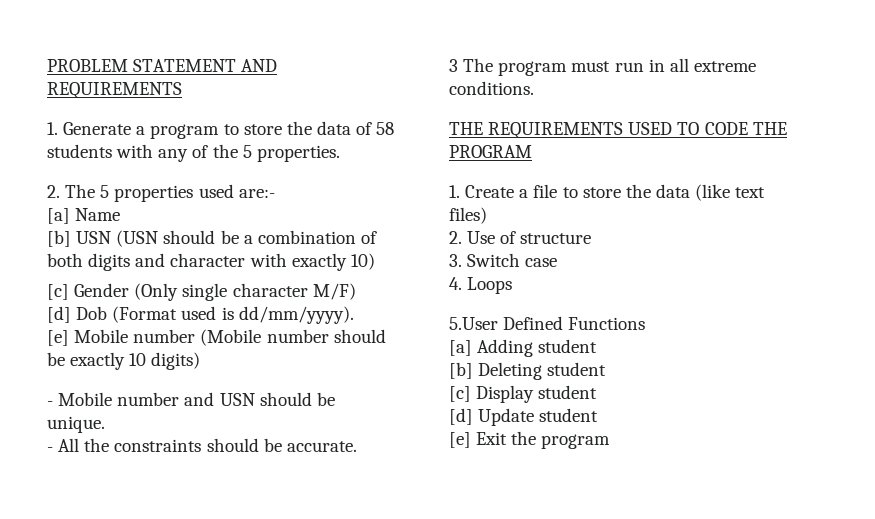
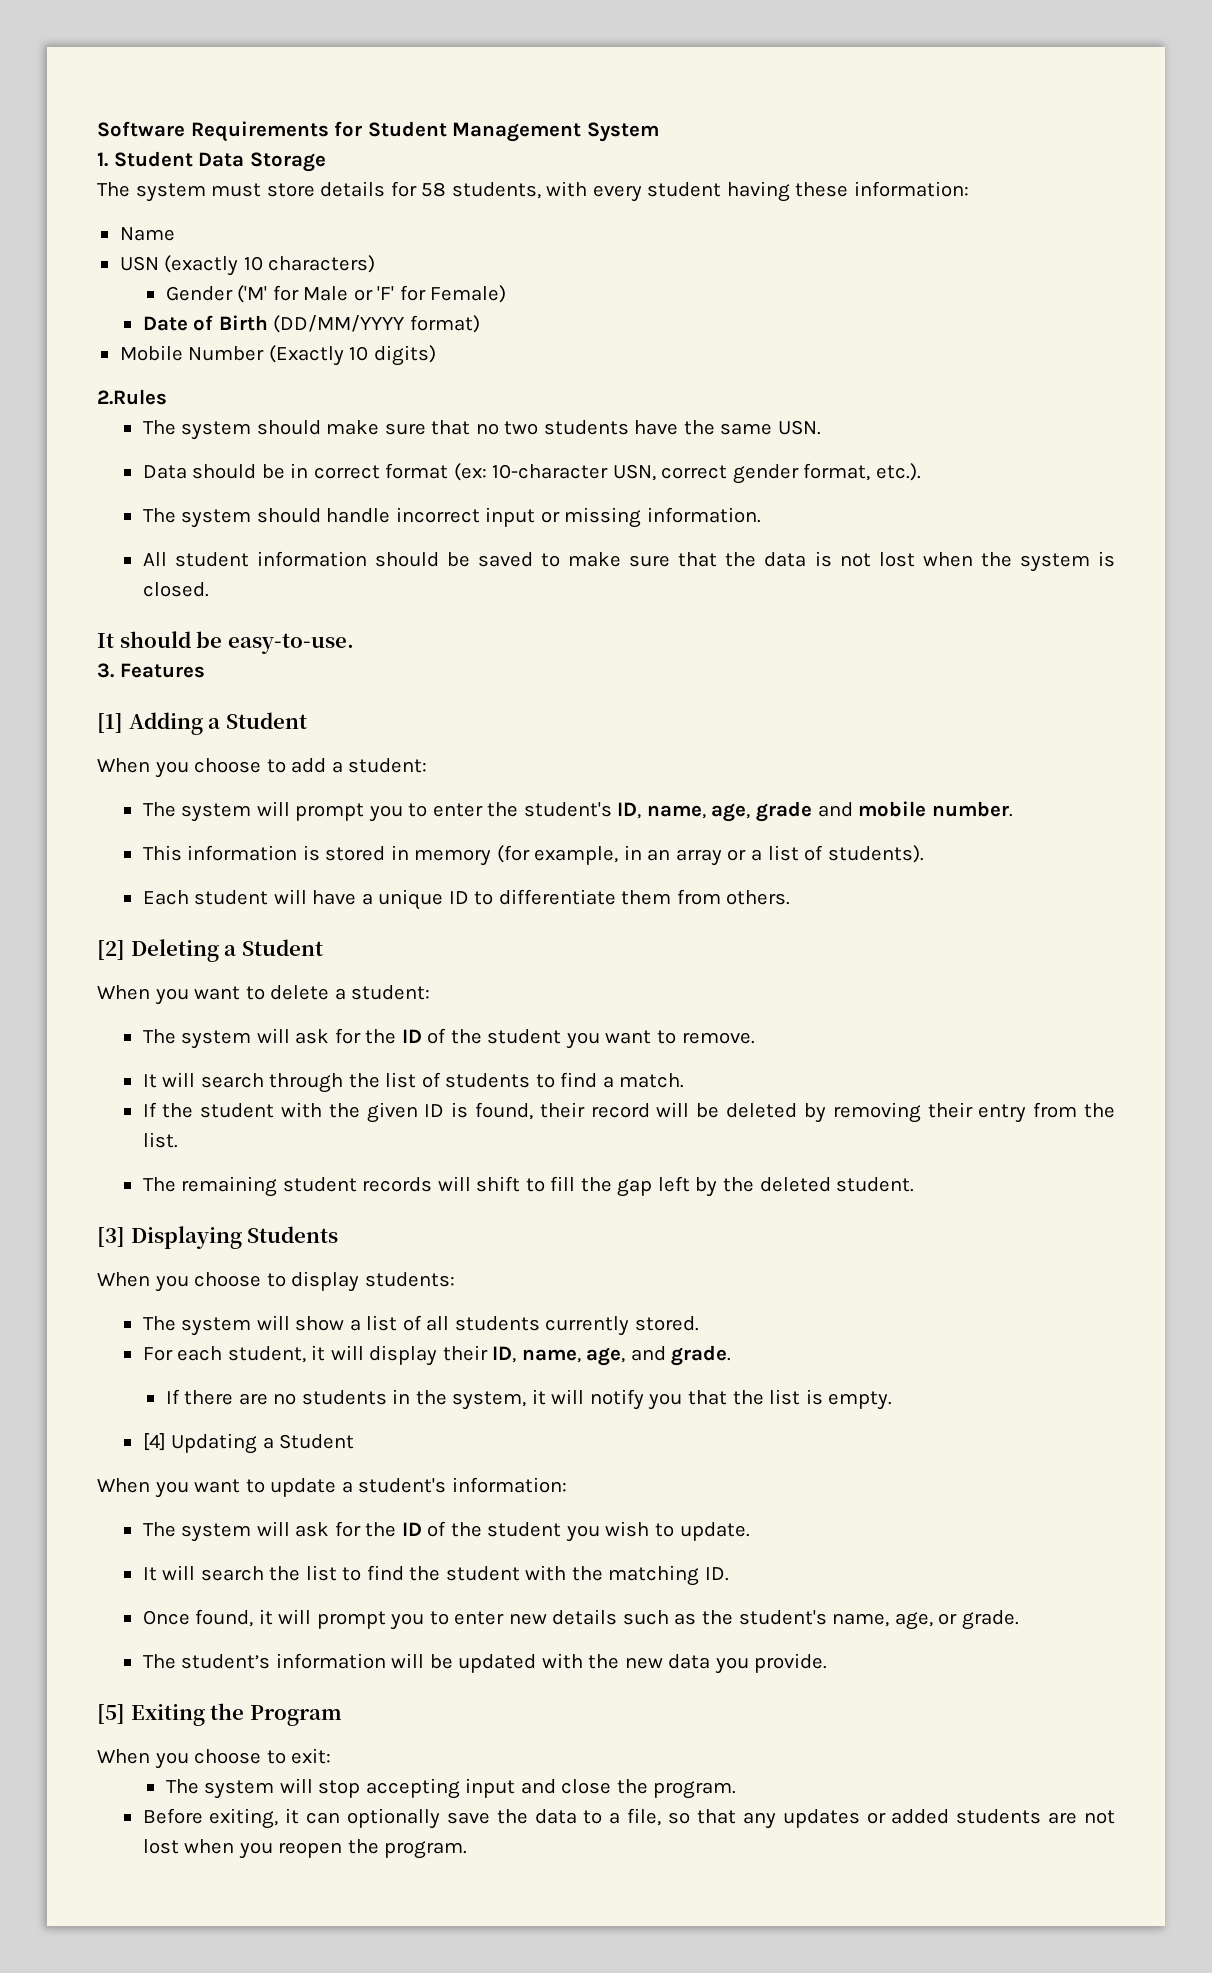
- PROBLEM STATEMENT AND REQUIREMENTS
- 1. Generate a program to store the data of 58 students with any of the 5 properties.
- 2. The 5 properties used are:-
- [a] Name
- [b] USN (USN should be a combination of both digits and character with exactly 10)
- [c] Gender (Only single character M/F)
- [d] Dob (Format used is dd/mm/yyyy).
- [e] Mobile number (Mobile number should be exactly 10 digits)
- - Mobile number and USN should be unique.
- - All the constraints should be accurate.
- 3 The program must run in all extreme conditions.
- THE REQUIREMENTS USED TO CODE THE PROGRAM
- 1. Create a file to store the data (like text files)
- 2. Use of structure
- 3. Switch case
- 4. Loops
- 5.User Defined Functions
- [a] Adding student
- [b] Deleting student
- [c] Display student
- [d] Update student
- [e] Exit the program
+ Software Requirements for Student Management System
+ 1. Student Data Storage
+ The system must store details for 58 students, with every student having these information:
+ Name
+ USN (exactly 10 characters)
+ Gender ('M' for Male or 'F' for Female)
+ Date of Birth (DD/MM/YYYY format)
+ Mobile Number (Exactly 10 digits)
+ 2.Rules
+ The system should make sure that no two students have the same USN.
+ Data should be in correct format (ex: 10-character USN, correct gender format, etc.).
+ The system should handle incorrect input or missing information.
+ All student information should be saved to make sure that the data is not lost when the system is closed.
+ It should be easy-to-use.
+ 3. Features
+ [1] Adding a Student
+ When you choose to add a student:
+ The system will prompt you to enter the student's ID, name, age, grade and mobile number.
+ This information is stored in memory (for example, in an array or a list of students).
+ Each student will have a unique ID to differentiate them from others.
+ [2] Deleting a Student
+ When you want to delete a student:
+ The system will ask for the ID of the student you want to remove.
+ It will search through the list of students to find a match.
+ If the student with the given ID is found, their record will be deleted by removing their entry from the list.
+ The remaining student records will shift to fill the gap left by the deleted student.
+ [3] Displaying Students
+ When you choose to display students:
+ The system will show a list of all students currently stored.
+ For each student, it will display their ID, name, age, and grade.
+ If there are no students in the system, it will notify you that the list is empty.
+ [4] Updating a Student
+ When you want to update a student's information:
+ The system will ask for the ID of the student you wish to update.
+ It will search the list to find the student with the matching ID.
+ Once found, it will prompt you to enter new details such as the student's name, age, or grade.
+ The student’s information will be updated with the new data you provide.
+ [5] Exiting the Program
+ When you choose to exit:
+ The system will stop accepting input and close the program.
+ Before exiting, it can optionally save the data to a file, so that any updates or added students are not lost when you reopen the program.

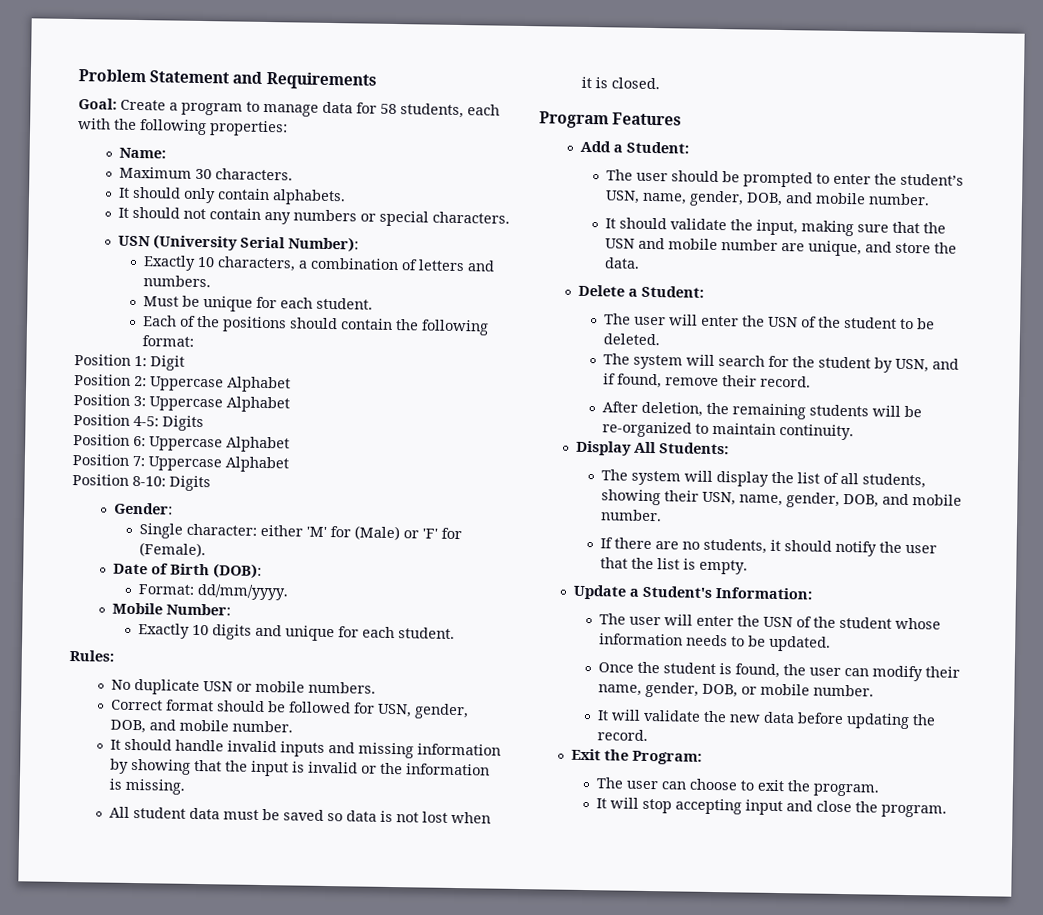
- Software Requirements for Student Management System
- 1. Student Data Storage
- The system must store details for 58 students, with every student having these information:
- Name
- USN (exactly 10 characters)
- Gender ('M' for Male or 'F' for Female)
+ Problem Statement and Requirements
+ Goal: Create a program to manage data for 58 students, each with the following properties:
+ Name:
+ Maximum 30 characters.
+ It should only contain alphabets.
+ It should not contain any numbers or special characters.
+ USN (University Serial Number):
+ Exactly 10 characters, a combination of letters and numbers.
+ Must be unique for each student.
+ Each of the positions should contain the following format:
+ Position 1: Digit
+ Position 2: Uppercase Alphabet
+ Position 3: Uppercase Alphabet
+ Position 4-5: Digits
+ Position 6: Uppercase Alphabet
+ Position 7: Uppercase Alphabet
+ Position 8-10: Digits
+ Gender:
+ Single character: either 'M' for (Male) or 'F' for (Female).
- Date of Birth (DD/MM/YYYY format)
- Mobile Number (Exactly 10 digits)
- 2.Rules
- The system should make sure that no two students have the same USN.
- Data should be in correct format (ex: 10-character USN, correct gender format, etc.).
- The system should handle incorrect input or missing information.
- All student information should be saved to make sure that the data is not lost when the system is closed.
+ Date of Birth (DOB):
+ Format: dd/mm/yyyy.
+ Mobile Number:
+ Exactly 10 digits and unique for each student.
+ Rules:
+ No duplicate USN or mobile numbers.
+ Correct format should be followed for USN, gender, DOB, and mobile number.
+ It should handle invalid inputs and missing information by showing that the input is invalid or the information is missing.
+ All student data must be saved so data is not lost when it is closed.
- It should be easy-to-use.
- 3. Features
- [1] Adding a Student
- When you choose to add a student:
- The system will prompt you to enter the student's ID, name, age, grade and mobile number.
- This information is stored in memory (for example, in an array or a list of students).
- Each student will have a unique ID to differentiate them from others.
- [2] Deleting a Student
- When you want to delete a student:
- The system will ask for the ID of the student you want to remove.
- It will search through the list of students to find a match.
- If the student with the given ID is found, their record will be deleted by removing their entry from the list.
- The remaining student records will shift to fill the gap left by the deleted student.
- [3] Displaying Students
- When you choose to display students:
- The system will show a list of all students currently stored.
- For each student, it will display their ID, name, age, and grade.
- If there are no students in the system, it will notify you that the list is empty.
+ Program Features
+ Add a Student:
+ The user should be prompted to enter the student’s USN, name, gender, DOB, and mobile number.
+ It should validate the input, making sure that the USN and mobile number are unique, and store the data.
+ Delete a Student:
+ The user will enter the USN of the student to be deleted.
+ The system will search for the student by USN, and if found, remove their record.
+ After deletion, the remaining students will be re-organized to maintain continuity.
+ Display All Students:
+ The system will display the list of all students, showing their USN, name, gender, DOB, and mobile number.
+ If there are no students, it should notify the user that the list is empty.
- [4] Updating a Student
- When you want to update a student's information:
- The system will ask for the ID of the student you wish to update.
- It will search the list to find the student with the matching ID.
- Once found, it will prompt you to enter new details such as the student's name, age, or grade.
- The student’s information will be updated with the new data you provide.
- [5] Exiting the Program
- When you choose to exit:
- The system will stop accepting input and close the program.
+ Update a Student's Information:
+ The user will enter the USN of the student whose information needs to be updated.
+ Once the student is found, the user can modify their name, gender, DOB, or mobile number.
+ It will validate the new data before updating the record.
+ Exit the Program:
+ The user can choose to exit the program.
+ It will stop accepting input and close the program.
- Before exiting, it can optionally save the data to a file, so that any updates or added students are not lost when you reopen the program.

